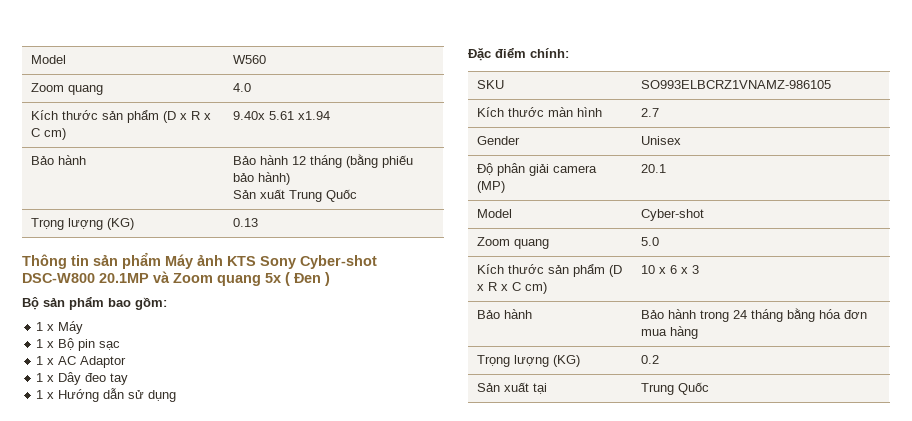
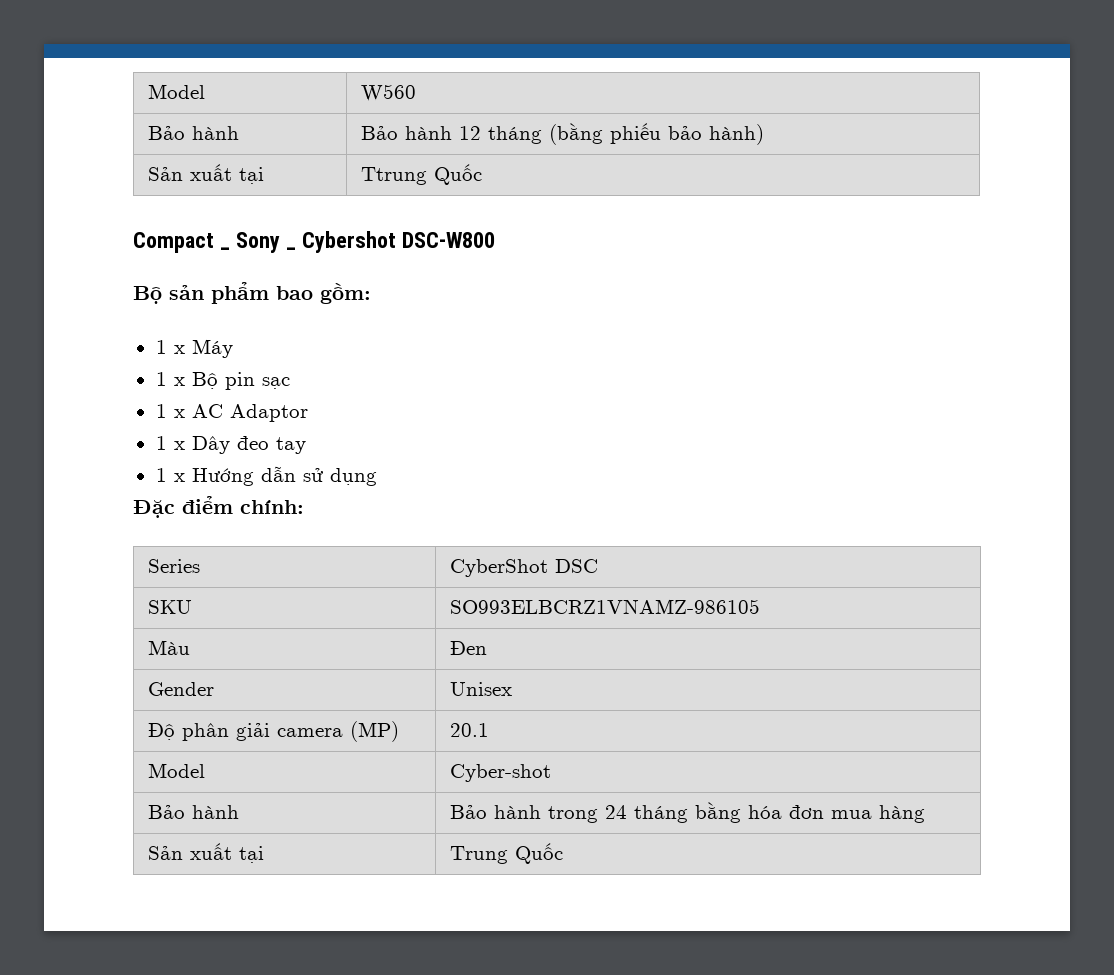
- Zoom quang | 4.0
- Kích thước sản phẩm (D x R x C cm) | 9.40x 5.61 x1.94
  Bảo hành | Bảo hành 12 tháng (bằng phiếu bảo hành)
- Sản xuất Trung Quốc
- Trọng lượng (KG) | 0.13
- Thông tin sản phẩm Máy ảnh KTS Sony Cyber-shot DSC-W800 20.1MP và Zoom quang 5x ( Đen )
+ Sản xuất tại | Ttrung Quốc
+ Compact _ Sony _ Cybershot DSC-W800
+ Series | CyberShot DSC
- Kích thước màn hình | 2.7
+ Màu | Đen
- Zoom quang | 5.0
- Kích thước sản phẩm (D x R x C cm) | 10 x 6 x 3
- Trọng lượng (KG) | 0.2

